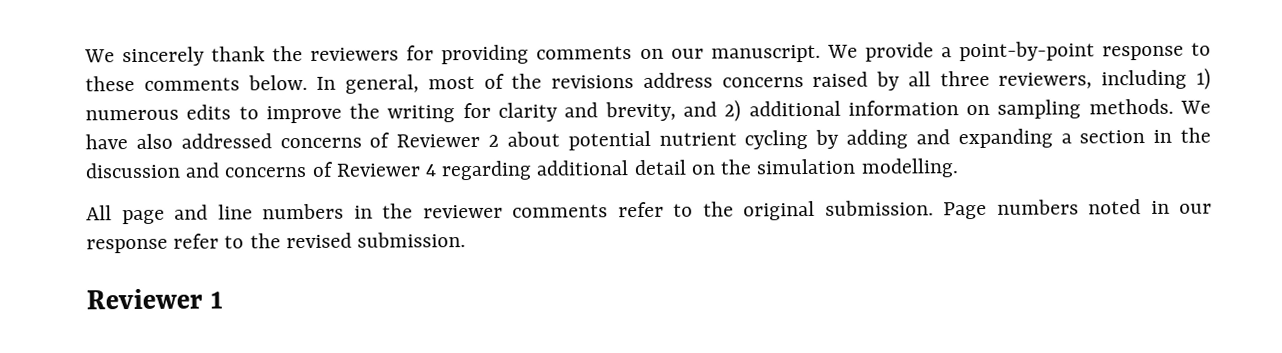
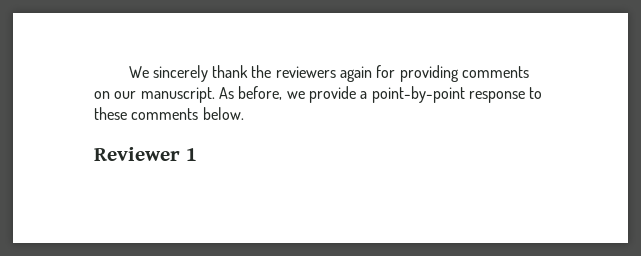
- We sincerely thank the reviewers for providing comments on our manuscript.
+ We sincerely thank the reviewers again for providing comments on our manuscript.
- We provide a point-by-point response to these comments below. In general, most of the revisions address concerns raised by all three reviewers, including 1) numerous edits to improve the writing for clarity and brevity, and 2) additional information on sampling methods. We have also addressed concerns of Reviewer 2 about potential nutrient cycling by adding and expanding a section in the discussion and concerns of Reviewer 4 regarding additional detail on the simulation modelling.
- All page and line numbers in the reviewer comments refer to the original submission. Page numbers noted in our response refer to the revised submission.
+ As before, we provide a point-by-point response to these comments below.

